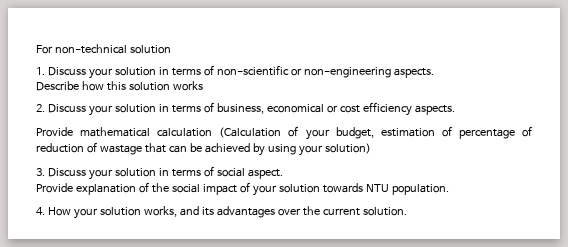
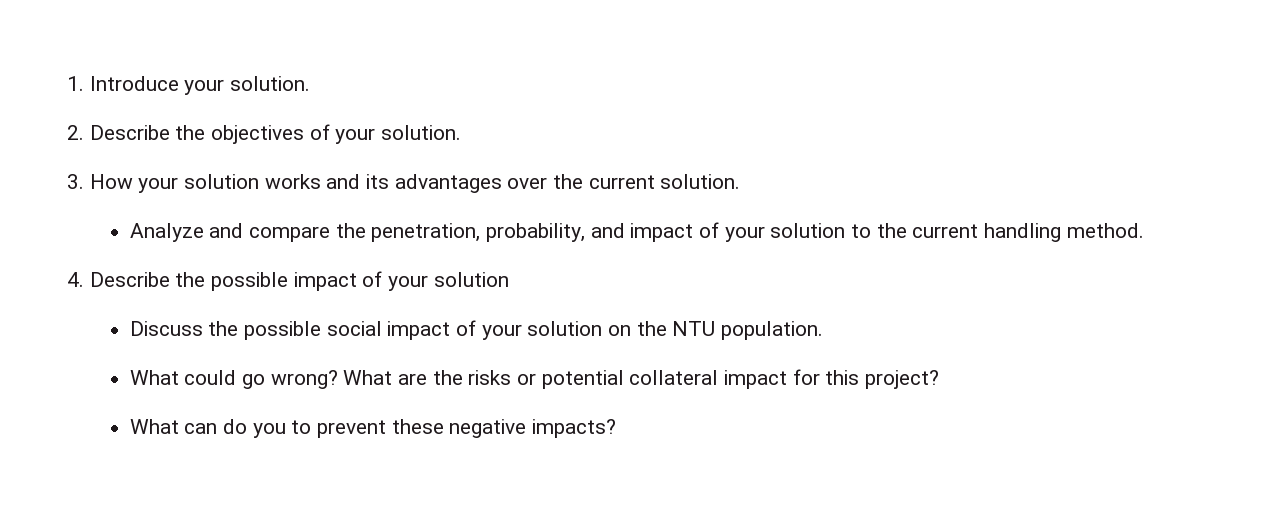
- For non-technical solution
- 1. Discuss your solution in terms of non-scientific or non-engineering aspects.
- Describe how this solution works
- 2. Discuss your solution in terms of business, economical or cost efficiency aspects.
- Provide mathematical calculation (Calculation of your budget, estimation of percentage of reduction of wastage that can be achieved by using your solution)
- 3. Discuss your solution in terms of social aspect.
- Provide explanation of the social impact of your solution towards NTU population.
- 4. How your solution works, and its advantages over the current solution.
+ 1. Introduce your solution.
+ 2. Describe the objectives of your solution.
+ 3. How your solution works and its advantages over the current solution.
+ Analyze and compare the penetration, probability, and impact of your solution to the current handling method.
+ 4. Describe the possible impact of your solution
+ Discuss the possible social impact of your solution on the NTU population.
+ What could go wrong? What are the risks or potential collateral impact for this project?
+ What can do you to prevent these negative impacts?

